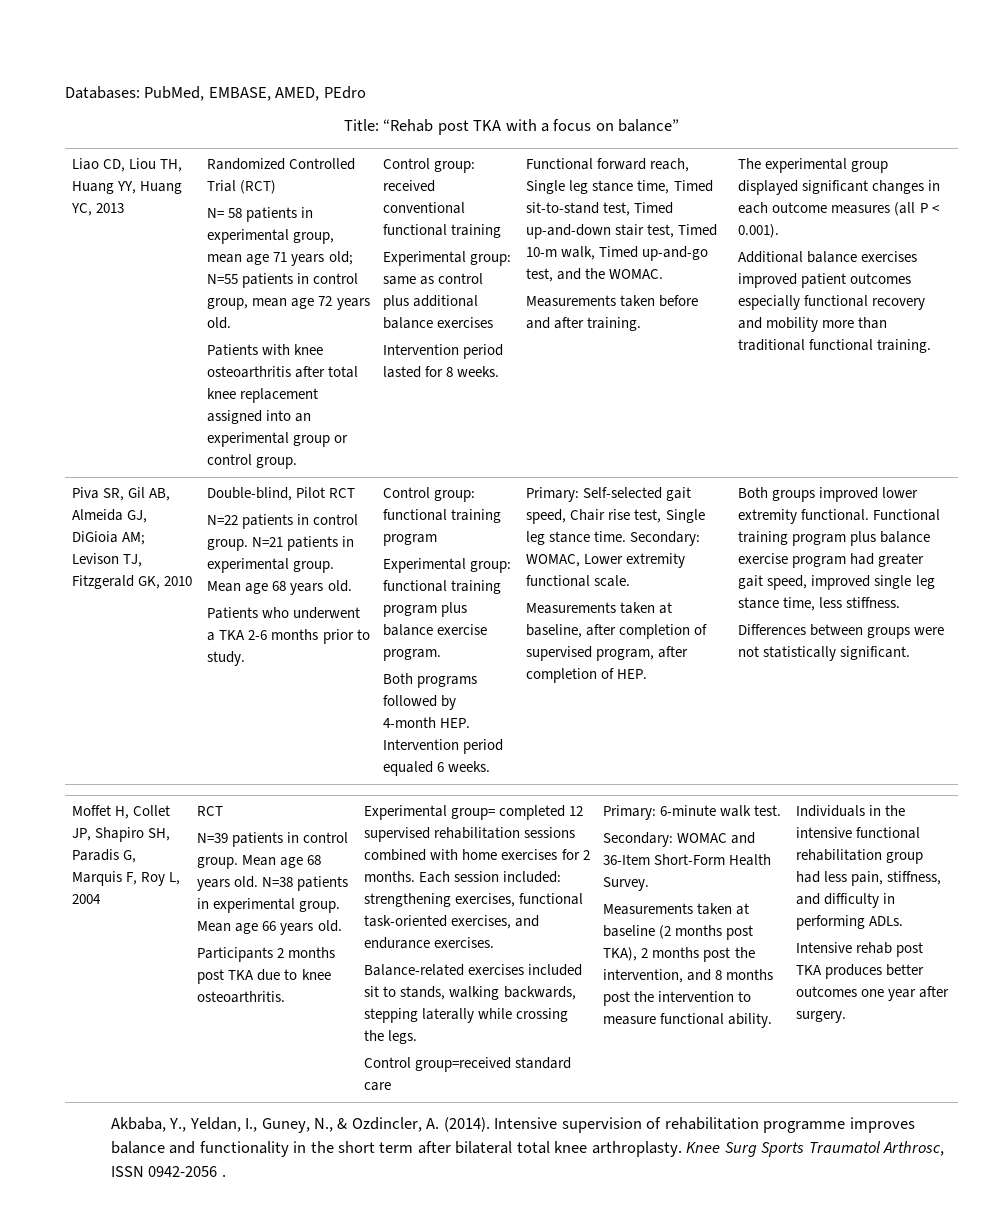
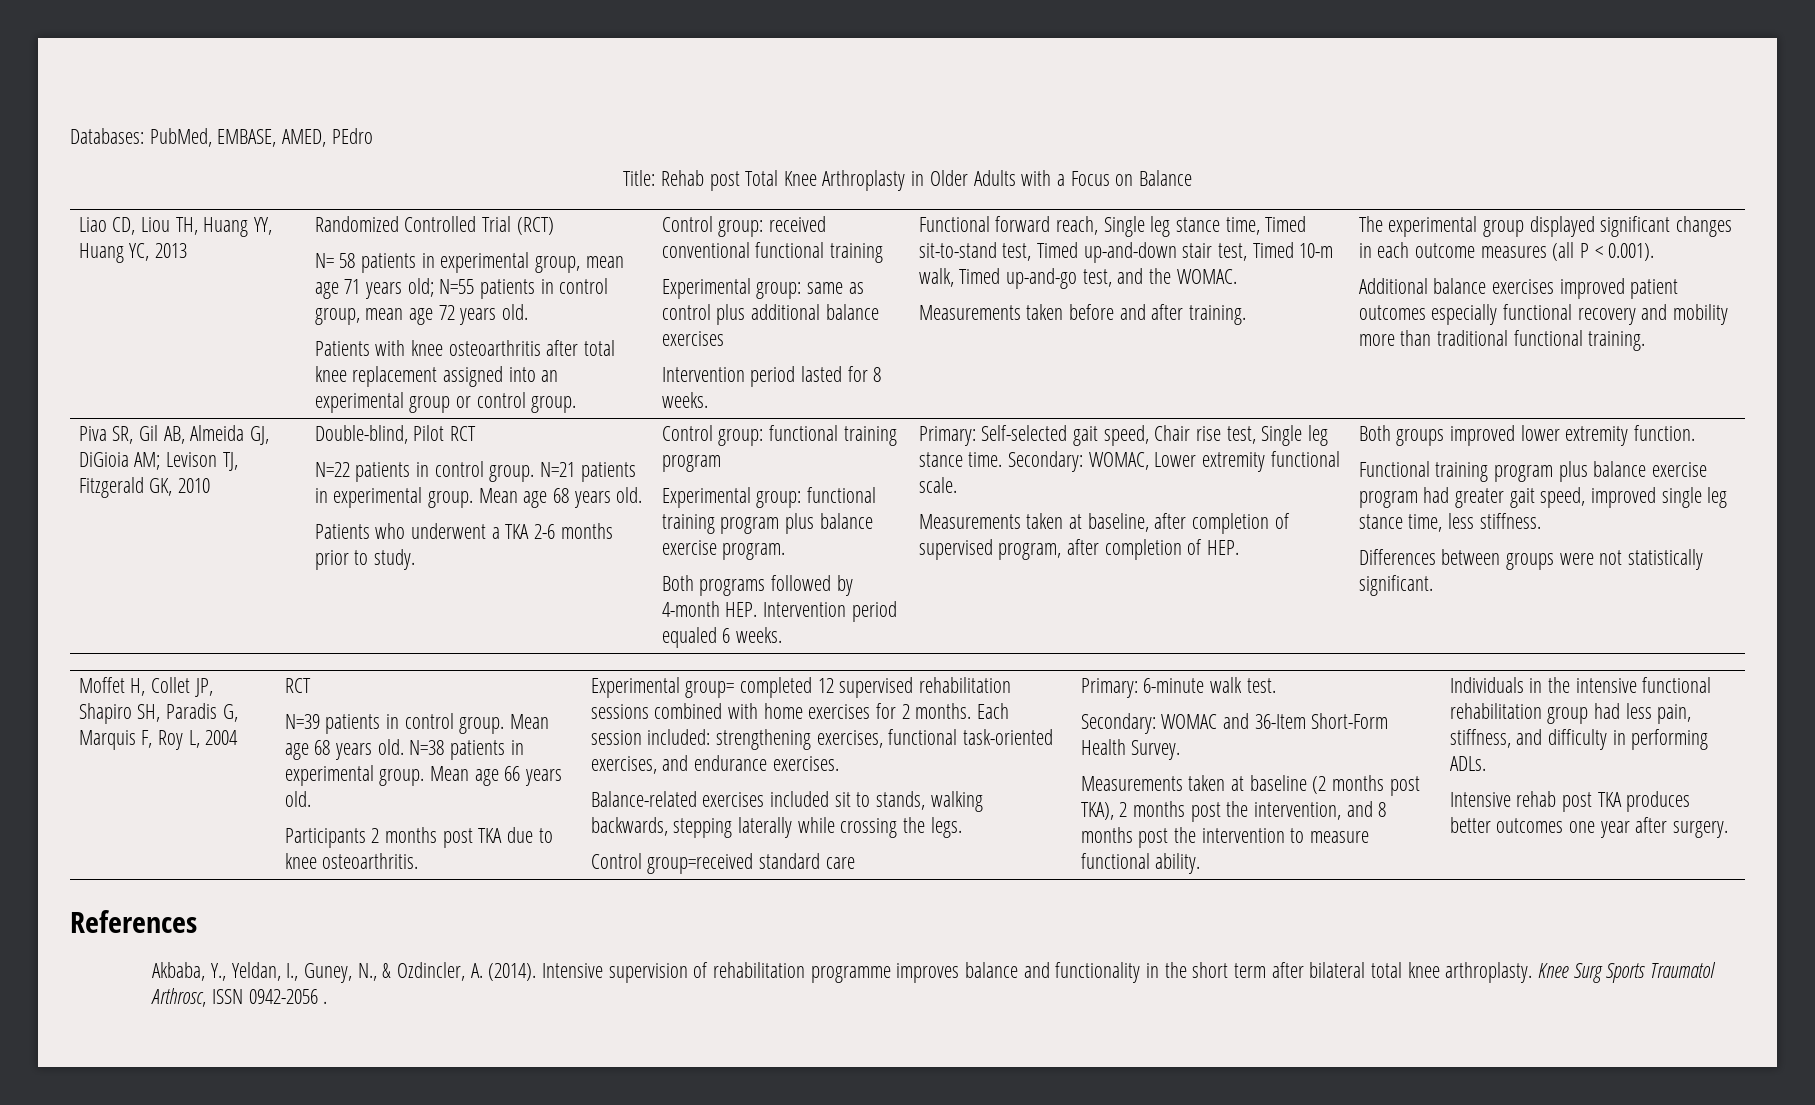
- Title: “Rehab post TKA with a focus on balance”
+ Title: Rehab post Total Knee Arthroplasty in Older Adults with a Focus on Balance
- Both groups improved lower extremity functional. Functional training program plus balance exercise program had greater gait speed, improved single leg stance time, less stiffness.
+ Both groups improved lower extremity function.
+ Functional training program plus balance exercise program had greater gait speed, improved single leg stance time, less stiffness.
+ References

